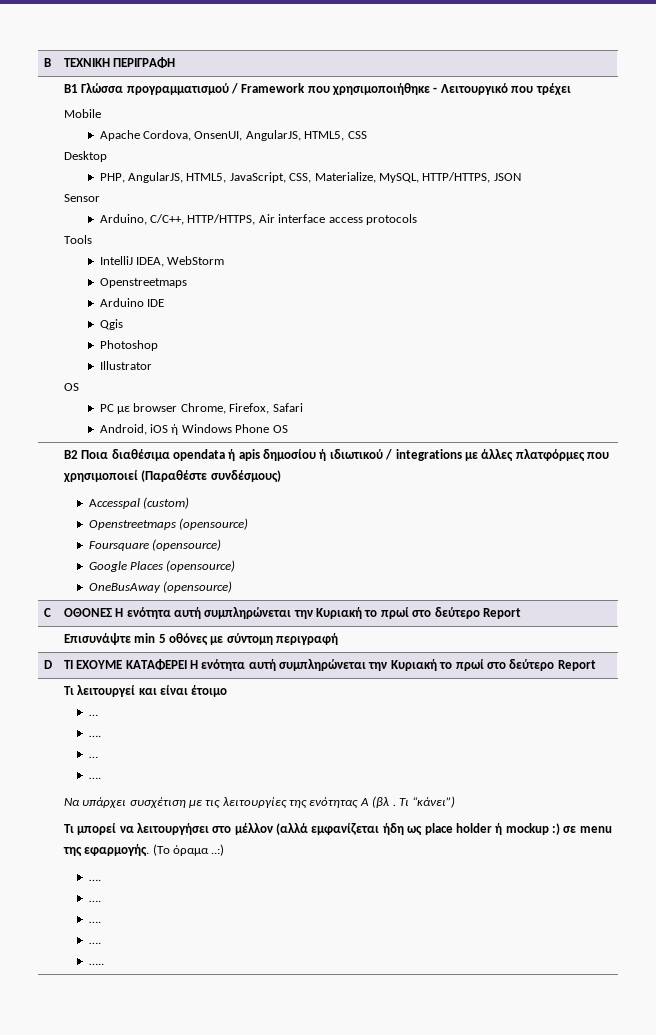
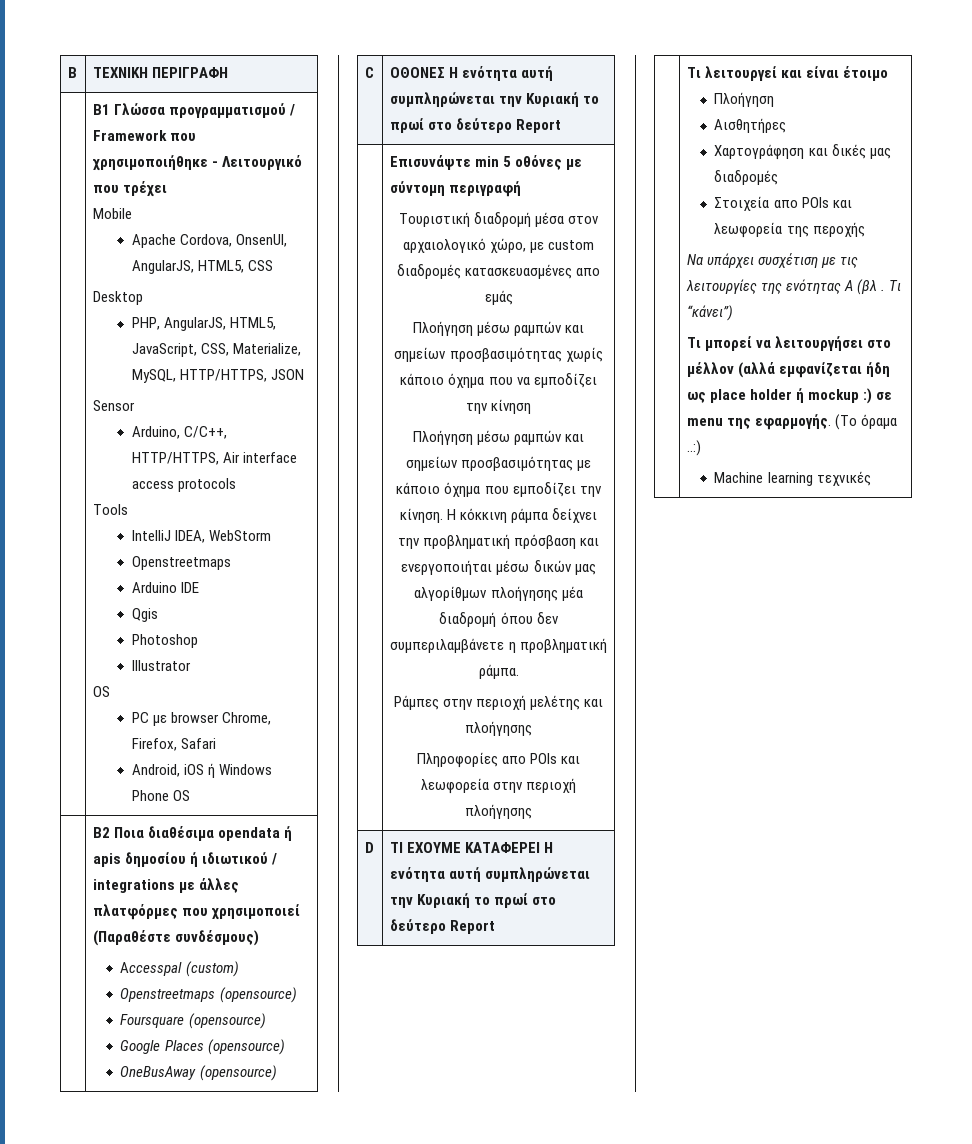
+ Τουριστική διαδρομή μέσα στον αρχαιολογικό χώρο, με custom διαδρομές κατασκευασμένες απο εμάς
+ Πλοήγηση μέσω ραμπών και σημείων προσβασιμότητας χωρίς κάποιο όχημα που να εμποδίζει την κίνηση
+ Πλοήγηση μέσω ραμπών και σημείων προσβασιμότητας με κάποιο όχημα που εμποδίζει την κίνηση. Η κόκκινη ράμπα δείχνει την προβληματική πρόσβαση και ενεργοποιήται μέσω δικών μας αλγορίθμων πλοήγησης μέα διαδρομή όπου δεν συμπεριλαμβάνετε η προβληματική ράμπα.
+ Ράμπες στην περιοχή μελέτης και πλοήγησης
+ Πληροφορίες απο POIs και λεωφορεία στην περιοχή πλοήγησης
  Τι λειτουργεί και είναι έτοιμο
- …
- ….
- …
- ….
+ Πλοήγηση
+ Αισθητήρες
+ Χαρτογράφηση και δικές μας διαδρομές
+ Στοιχεία απο POIs και λεωφορεία της περοχής
  (Το όραμα ..:)
- ….
- ….
- ….
- ….
- …..
+ Machine learning τεχνικές

